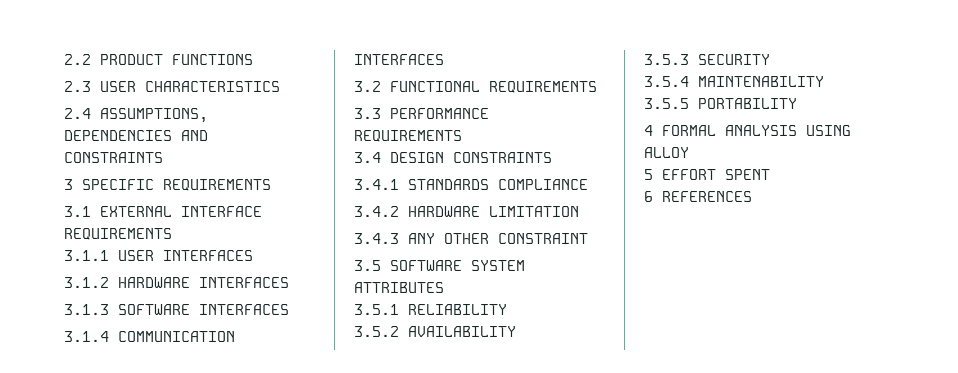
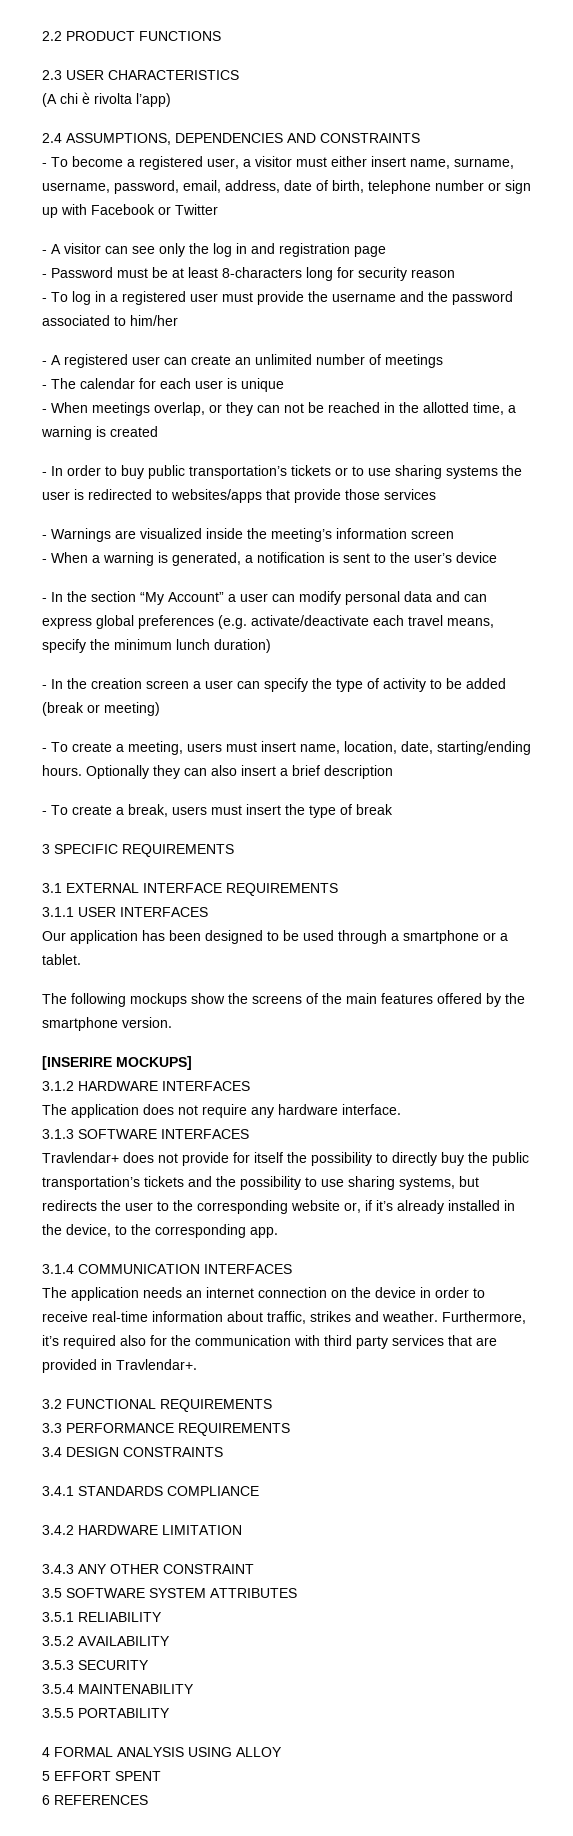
+ (A chi è rivolta l’app)
+ - To become a registered user, a visitor must either insert name, surname, username, password, email, address, date of birth, telephone number or sign up with Facebook or Twitter
+ - A visitor can see only the log in and registration page
+ - Password must be at least 8-characters long for security reason
+ - To log in a registered user must provide the username and the password associated to him/her
+ - A registered user can create an unlimited number of meetings
+ - The calendar for each user is unique
+ - When meetings overlap, or they can not be reached in the allotted time, a warning is created
+ - In order to buy public transportation’s tickets or to use sharing systems the user is redirected to websites/apps that provide those services
+ - Warnings are visualized inside the meeting’s information screen
+ - When a warning is generated, a notification is sent to the user’s device
+ - In the section “My Account” a user can modify personal data and can express global preferences (e.g. activate/deactivate each travel means, specify the minimum lunch duration)
+ - In the creation screen a user can specify the type of activity to be added (break or meeting)
+ - To create a meeting, users must insert name, location, date, starting/ending hours. Optionally they can also insert a brief description
+ - To create a break, users must insert the type of break
+ Our application has been designed to be used through a smartphone or a tablet.
+ The following mockups show the screens of the main features offered by the smartphone version.
+ [INSERIRE MOCKUPS]
  3.1.2 HARDWARE INTERFACES
+ The application does not require any hardware interface.
  3.1.3 SOFTWARE INTERFACES
+ Travlendar+ does not provide for itself the possibility to directly buy the public transportation’s tickets and the possibility to use sharing systems, but redirects the user to the corresponding website or, if it’s already installed in the device, to the corresponding app.
  3.1.4 COMMUNICATION INTERFACES
+ The application needs an internet connection on the device in order to receive real-time information about traffic, strikes and weather. Furthermore, it’s required also for the communication with third party services that are provided in Travlendar+.

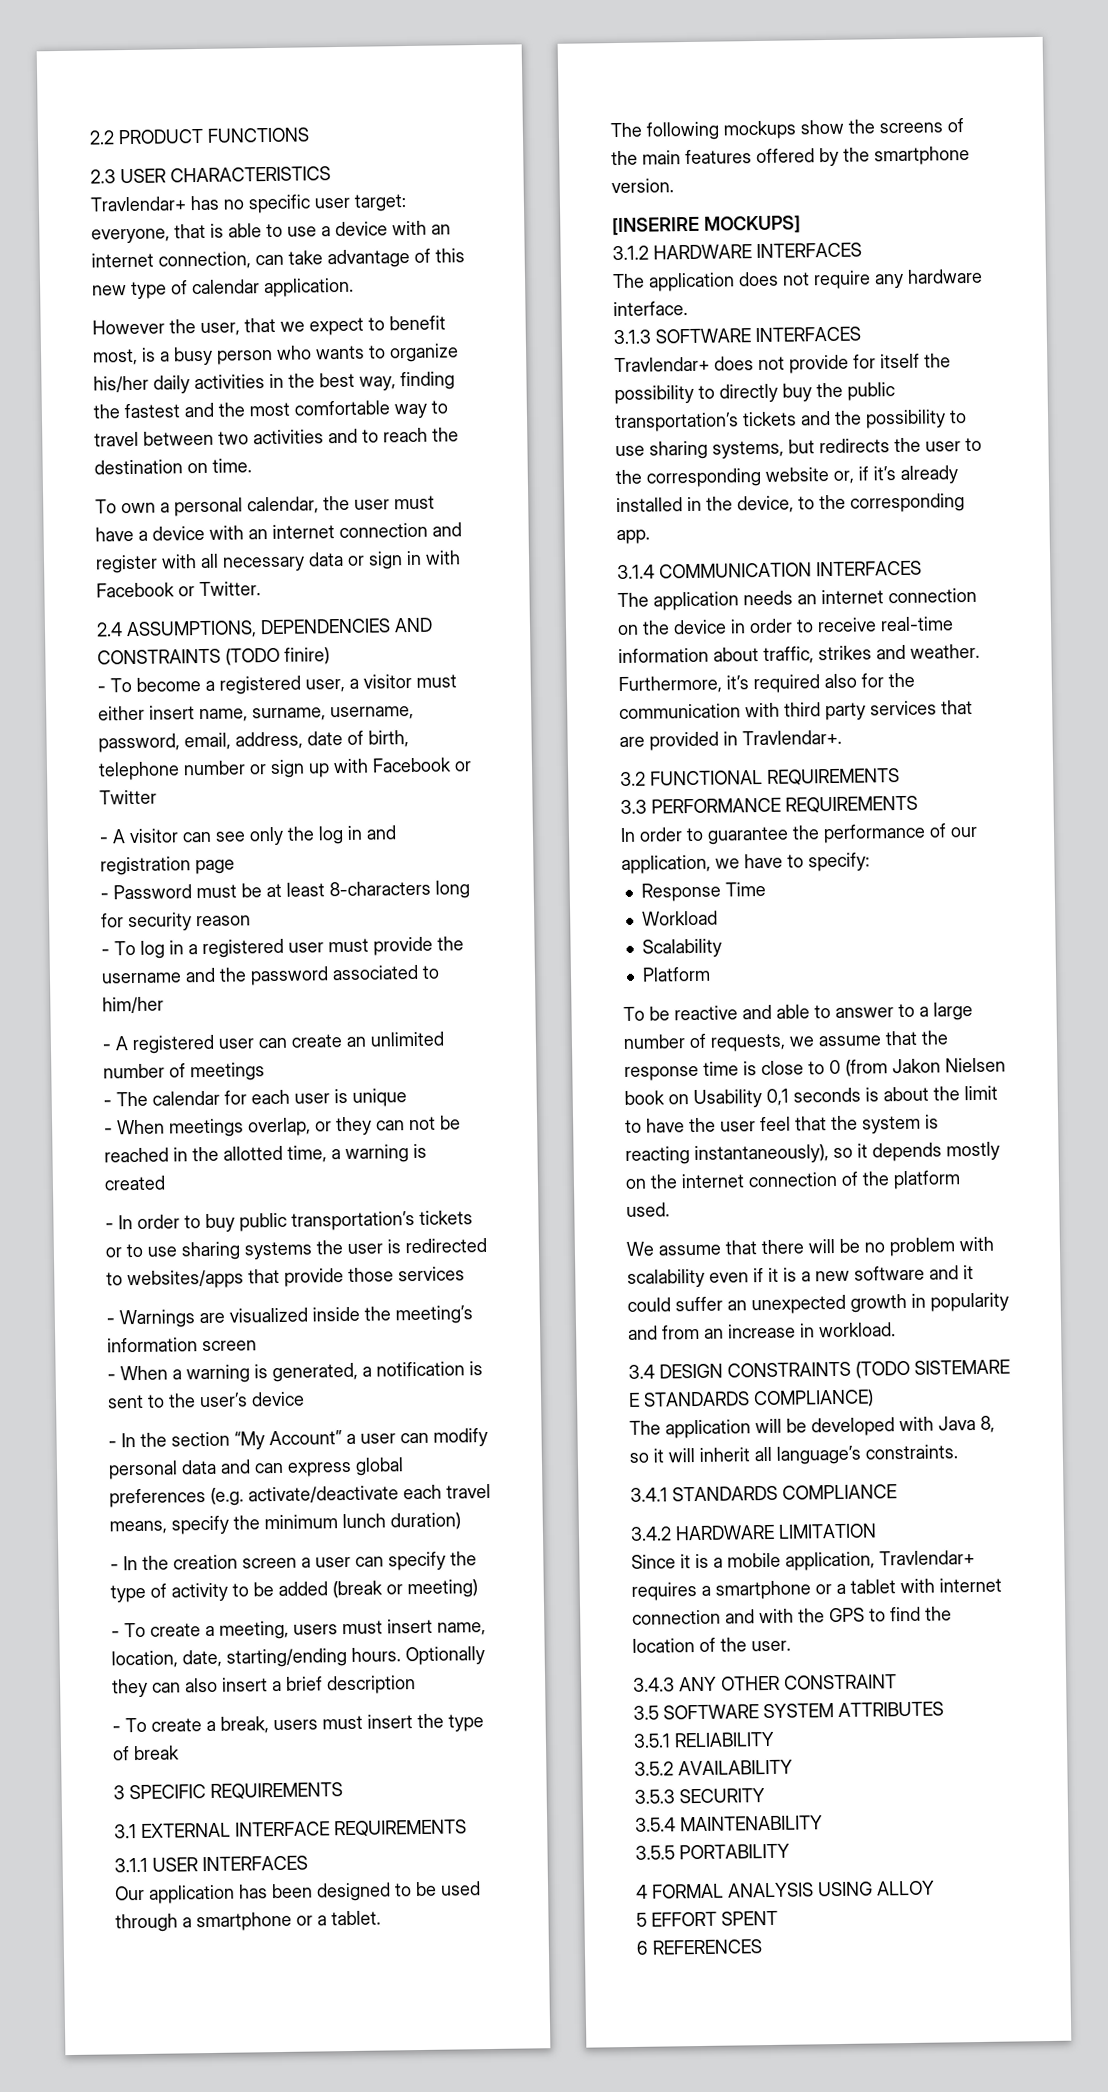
- (A chi è rivolta l’app)
+ Travlendar+ has no specific user target: everyone, that is able to use a device with an internet connection, can take advantage of this new type of calendar application.
+ However the user, that we expect to benefit most, is a busy person who wants to organize his/her daily activities in the best way, finding the fastest and the most comfortable way to travel between two activities and to reach the destination on time.
+ To own a personal calendar, the user must have a device with an internet connection and register with all necessary data or sign in with Facebook or Twitter.
- 2.4 ASSUMPTIONS, DEPENDENCIES AND CONSTRAINTS
+ 2.4 ASSUMPTIONS, DEPENDENCIES AND CONSTRAINTS (TODO finire)
- 3.4 DESIGN CONSTRAINTS
+ In order to guarantee the performance of our application, we have to specify:
+ Response Time
+ Workload
+ Scalability
+ Platform
+ To be reactive and able to answer to a large number of requests, we assume that the response time is close to 0 (from Jakon Nielsen book on Usability 0,1 seconds is about the limit to have the user feel that the system is reacting instantaneously), so it depends mostly on the internet connection of the platform used.
+ We assume that there will be no problem with scalability even if it is a new software and it could suffer an unexpected growth in popularity and from an increase in workload.
+ 3.4 DESIGN CONSTRAINTS (TODO SISTEMARE E STANDARDS COMPLIANCE)
+ The application will be developed with Java 8, so it will inherit all language’s constraints.
+ Since it is a mobile application, Travlendar+ requires a smartphone or a tablet with internet connection and with the GPS to find the location of the user.

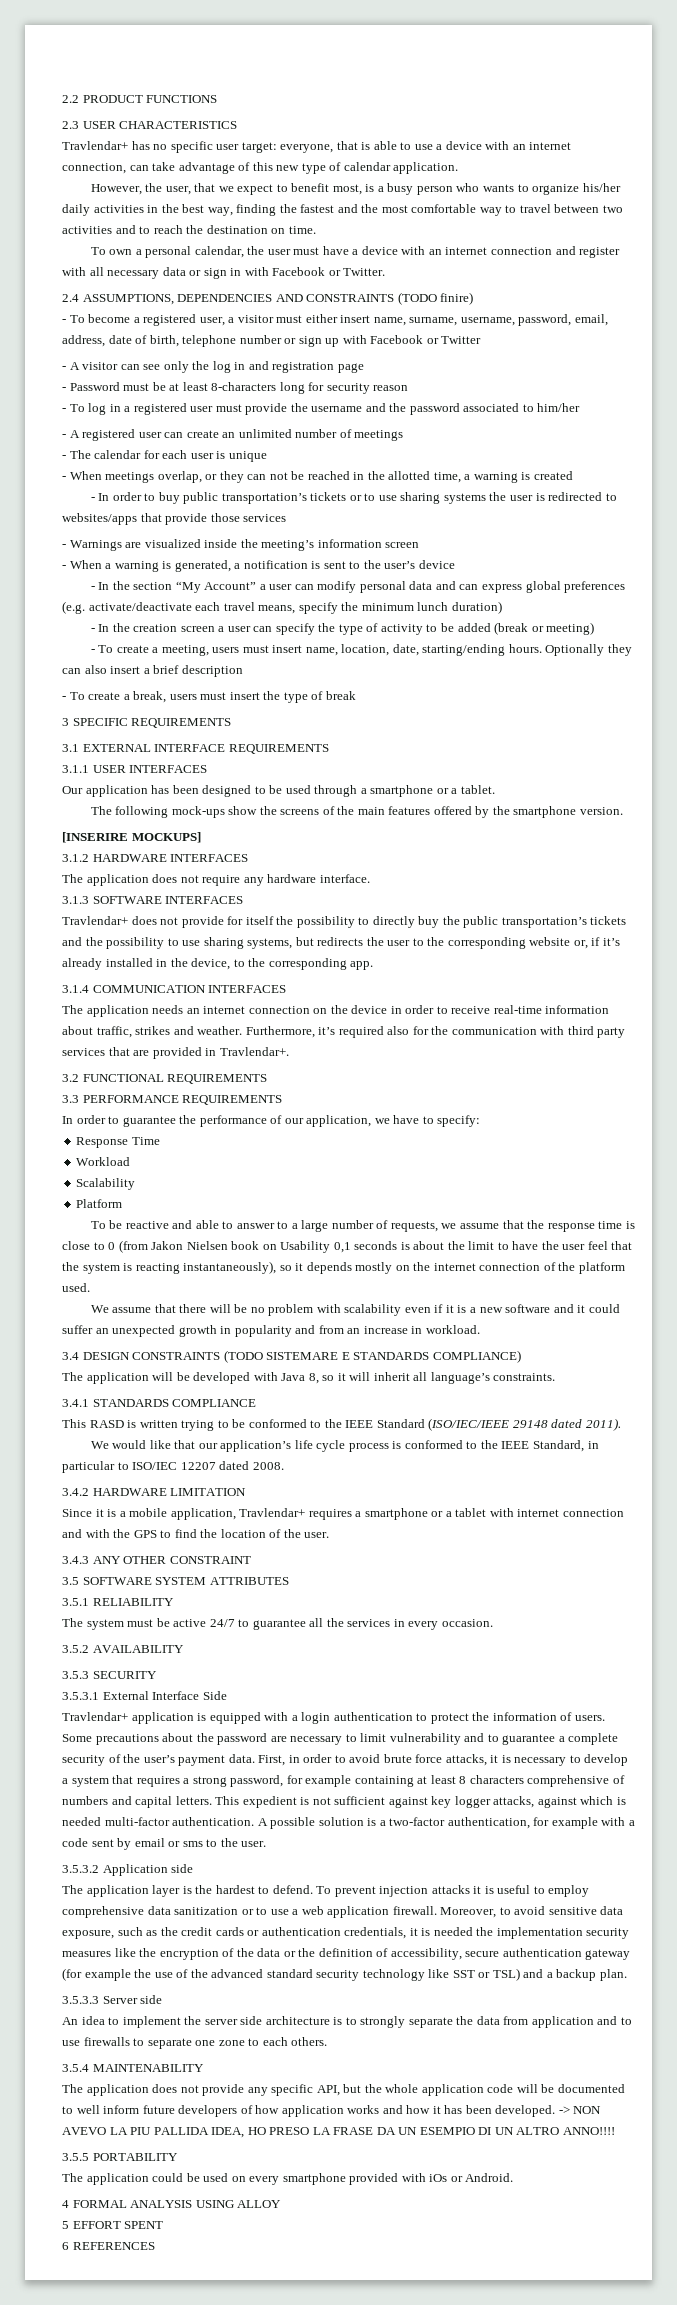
- However the user, that we expect to benefit most, is a busy person who wants to organize his/her daily activities in the best way, finding the fastest and the most comfortable way to travel between two activities and to reach the destination on time.
+ However, the user, that we expect to benefit most, is a busy person who wants to organize his/her daily activities in the best way, finding the fastest and the most comfortable way to travel between two activities and to reach the destination on time.
- The following mockups show the screens of the main features offered by the smartphone version.
+ The following mock-ups show the screens of the main features offered by the smartphone version.
+ This RASD is written trying to be conformed to the IEEE Standard (ISO/IEC/IEEE 29148 dated 2011).
+ We would like that our application’s life cycle process is conformed to the IEEE Standard, in particular to ISO/IEC 12207 dated 2008.
+ The system must be active 24/7 to guarantee all the services in every occasion.
  3.5.2 AVAILABILITY
  3.5.3 SECURITY
+ 3.5.3.1 External Interface Side
+ Travlendar+ application is equipped with a login authentication to protect the information of users. Some precautions about the password are necessary to limit vulnerability and to guarantee a complete security of the user’s payment data. First, in order to avoid brute force attacks, it is necessary to develop a system that requires a strong password, for example containing at least 8 characters comprehensive of numbers and capital letters. This expedient is not sufficient against key logger attacks, against which is needed multi-factor authentication. A possible solution is a two-factor authentication, for example with a code sent by email or sms to the user.
+ 3.5.3.2 Application side
+ The application layer is the hardest to defend. To prevent injection attacks it is useful to employ comprehensive data sanitization or to use a web application firewall. Moreover, to avoid sensitive data exposure, such as the credit cards or authentication credentials, it is needed the implementation security measures like the encryption of the data or the definition of accessibility, secure authentication gateway (for example the use of the advanced standard security technology like SST or TSL) and a backup plan.
+ 3.5.3.3 Server side
+ An idea to implement the server side architecture is to strongly separate the data from application and to use firewalls to separate one zone to each others.
  3.5.4 MAINTENABILITY
+ The application does not provide any specific API, but the whole application code will be documented to well inform future developers of how application works and how it has been developed. -> NON AVEVO LA PIU PALLIDA IDEA, HO PRESO LA FRASE DA UN ESEMPIO DI UN ALTRO ANNO!!!!
  3.5.5 PORTABILITY
+ The application could be used on every smartphone provided with iOs or Android.

